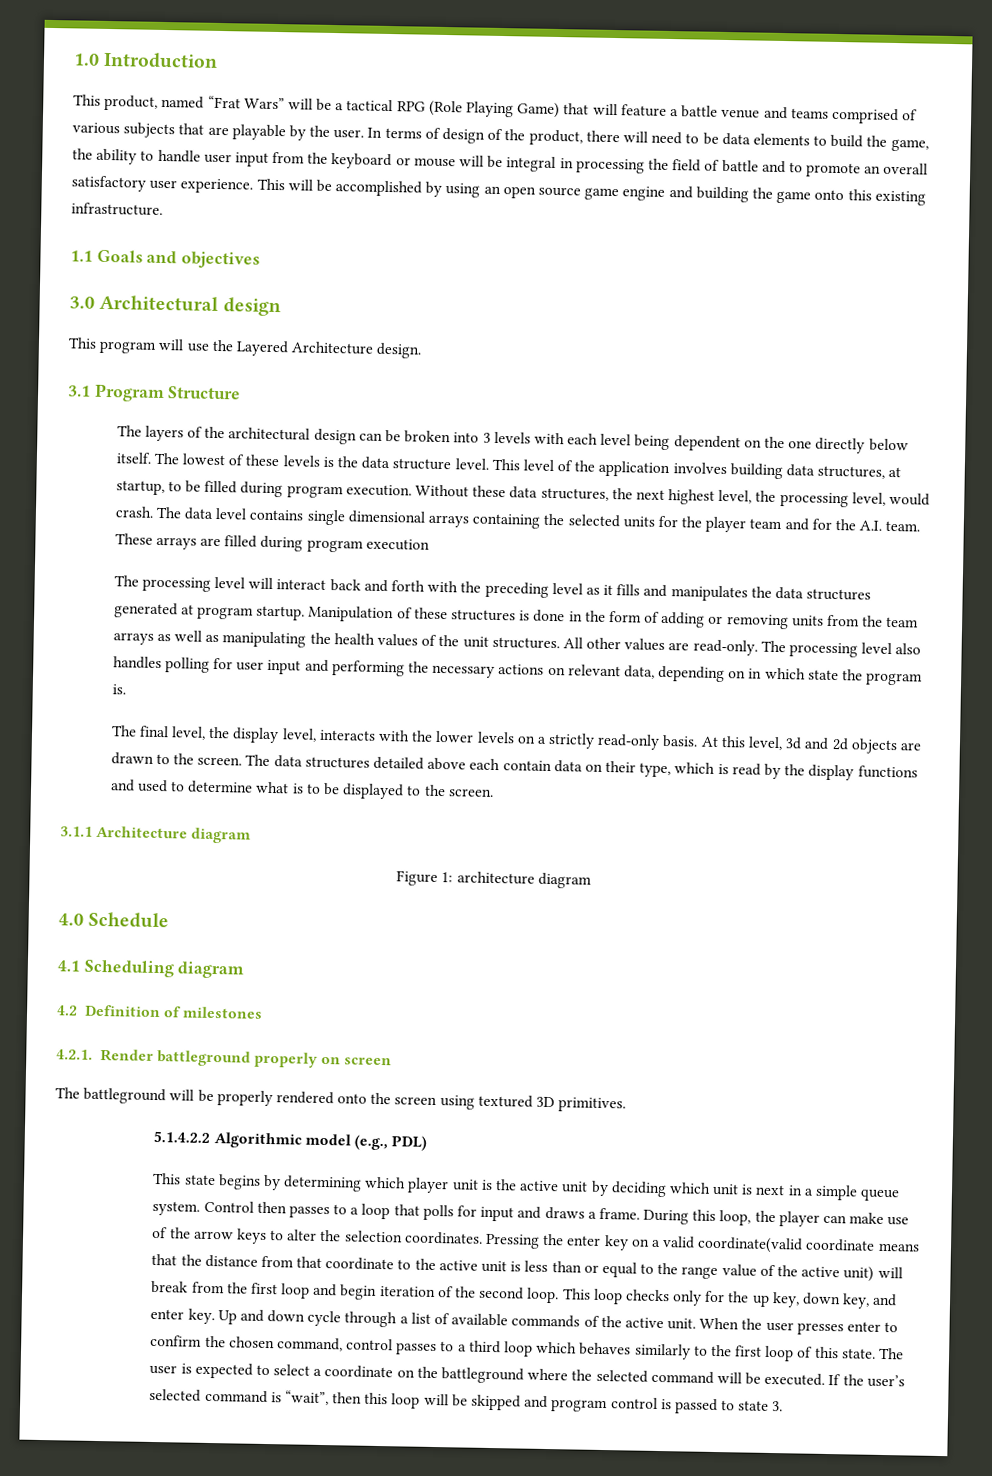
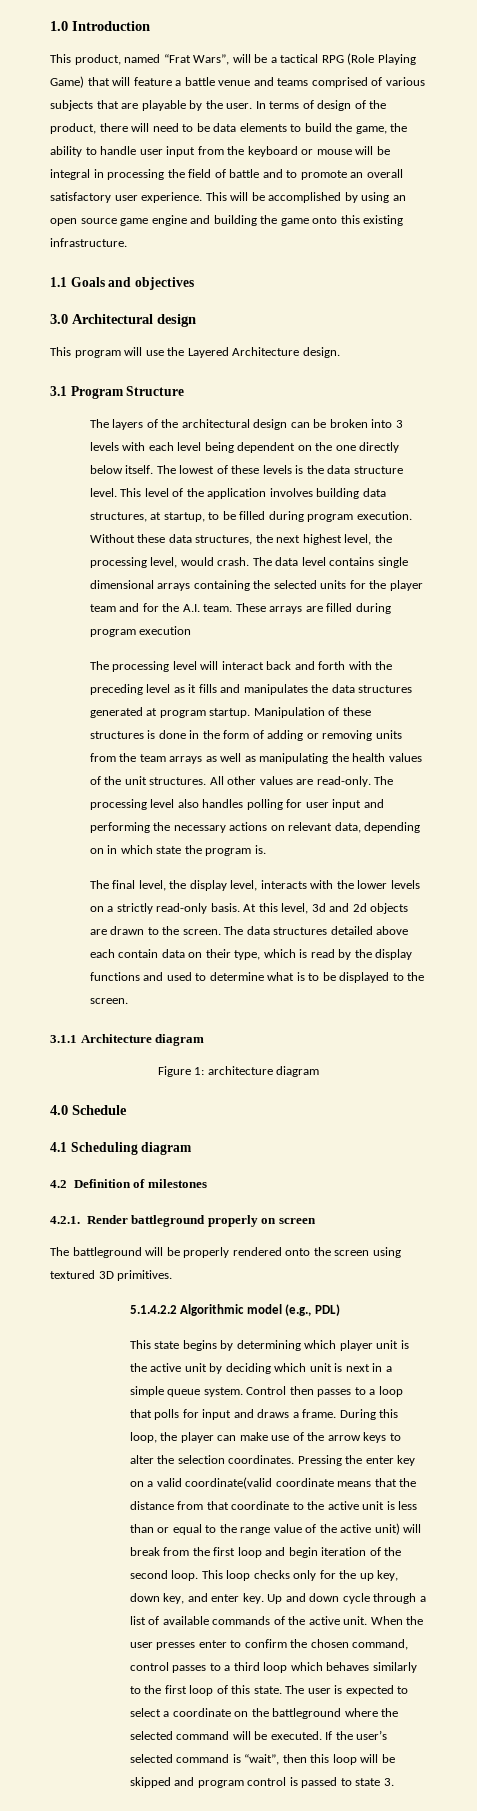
- This product, named “Frat Wars” will be a tactical RPG (Role Playing Game) that will feature a battle venue and teams comprised of various subjects that are playable by the user.
+ This product, named “Frat Wars”, will be a tactical RPG (Role Playing Game) that will feature a battle venue and teams comprised of various subjects that are playable by the user.

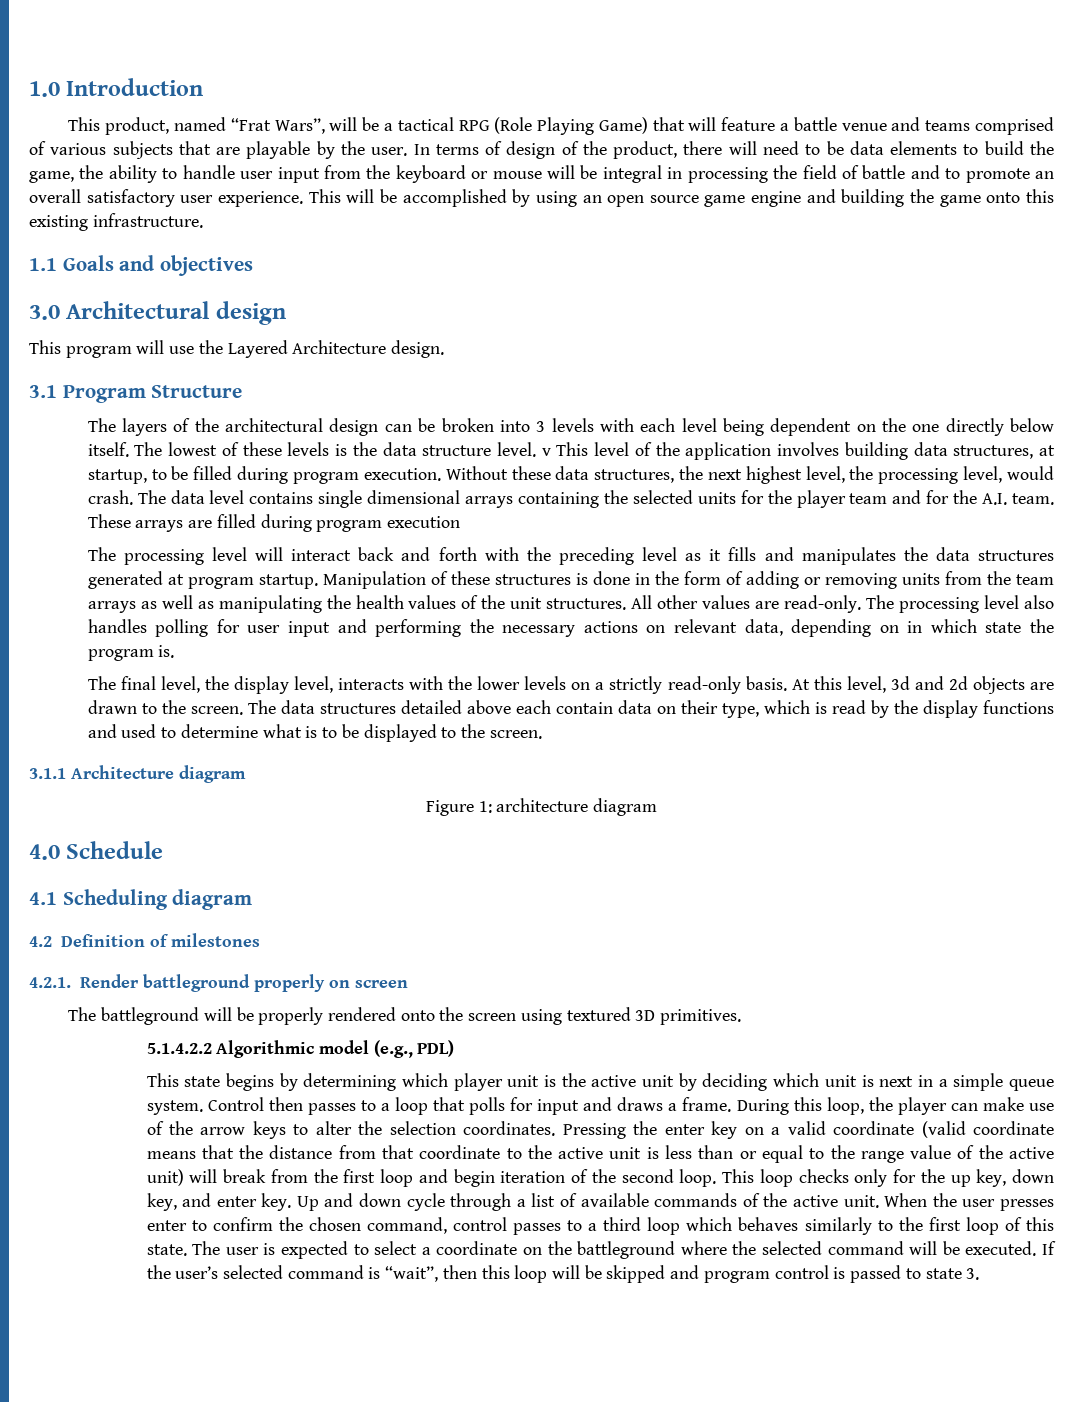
- The lowest of these levels is the data structure level. This level of the application involves building data structures, at startup, to be filled during program execution.
+ The lowest of these levels is the data structure level. v This level of the application involves building data structures, at startup, to be filled during program execution.
- Pressing the enter key on a valid coordinate(valid coordinate means that the distance from that coordinate to the active unit is less than or equal to the range value of the active unit) will break from the first loop and begin iteration of the second loop.
+ Pressing the enter key on a valid coordinate (valid coordinate means that the distance from that coordinate to the active unit is less than or equal to the range value of the active unit) will break from the first loop and begin iteration of the second loop.

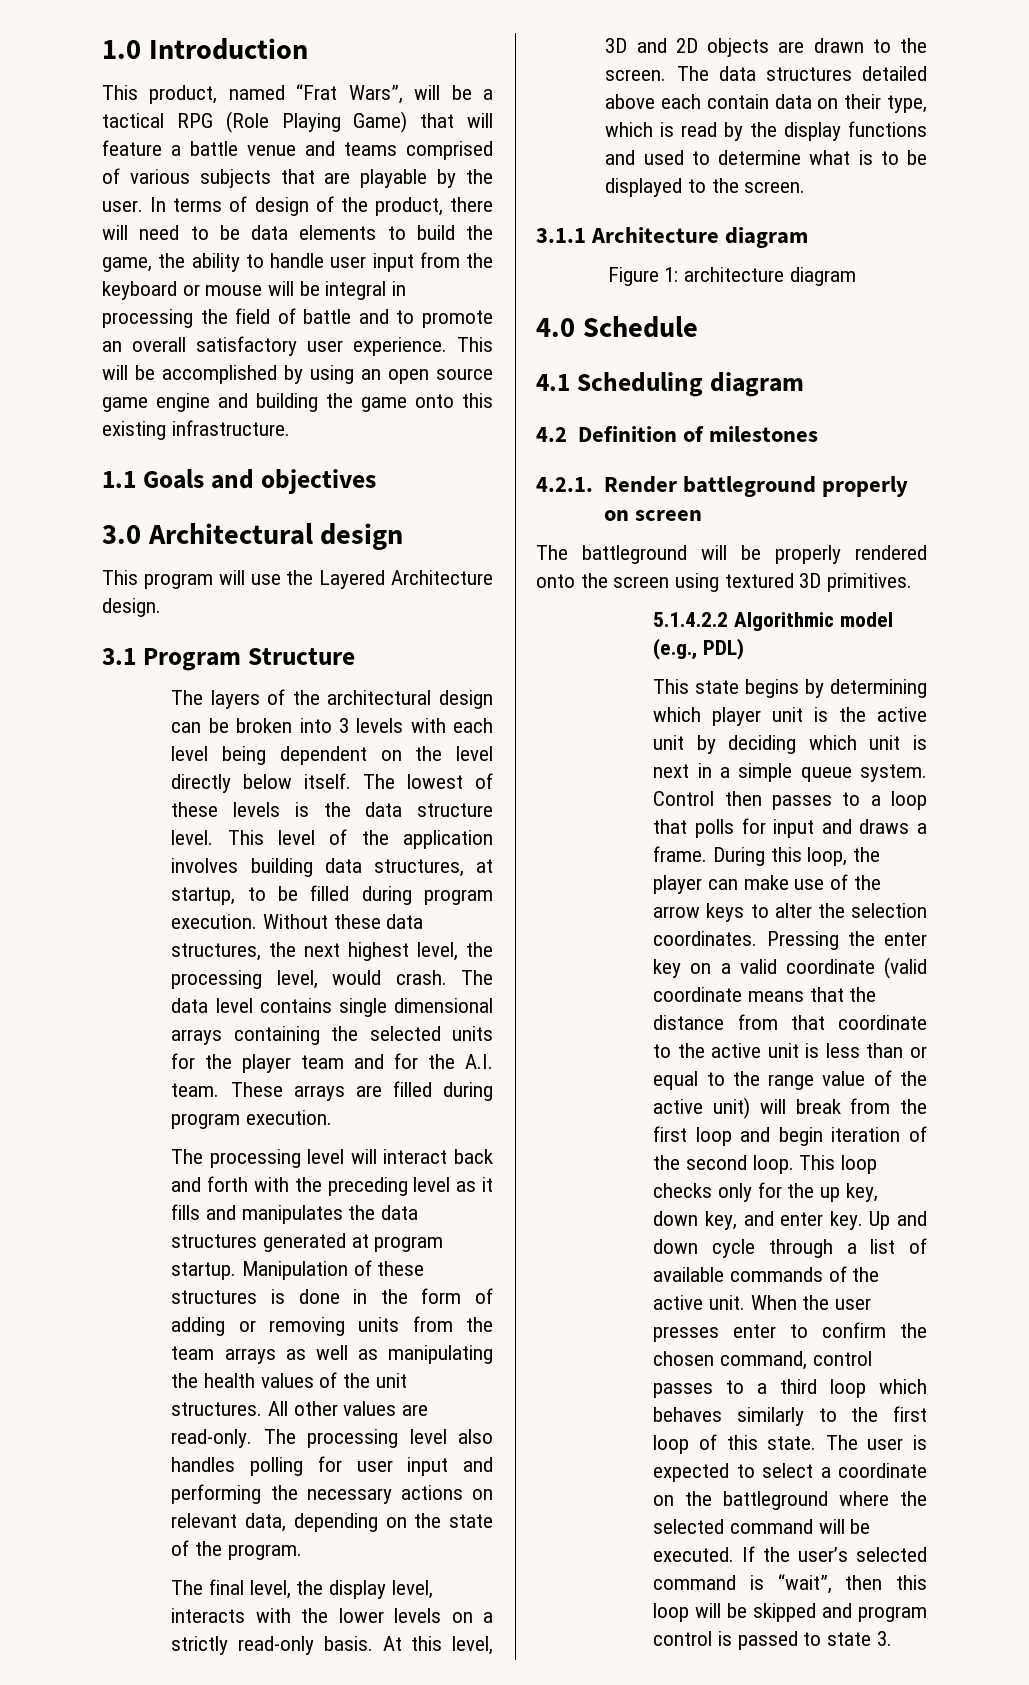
- The layers of the architectural design can be broken into 3 levels with each level being dependent on the one directly below itself.
+ The layers of the architectural design can be broken into 3 levels with each level being dependent on the level directly below itself.
- The lowest of these levels is the data structure level. v This level of the application involves building data structures, at startup, to be filled during program execution.
+ The lowest of these levels is the data structure level. This level of the application involves building data structures, at startup, to be filled during program execution.
- These arrays are filled during program execution
+ These arrays are filled during program execution.
- The processing level also handles polling for user input and performing the necessary actions on relevant data, depending on in which state the program is.
+ The processing level also handles polling for user input and performing the necessary actions on relevant data, depending on the state of the program.
- At this level, 3d and 2d objects are drawn to the screen.
+ At this level, 3D and 2D objects are drawn to the screen.

